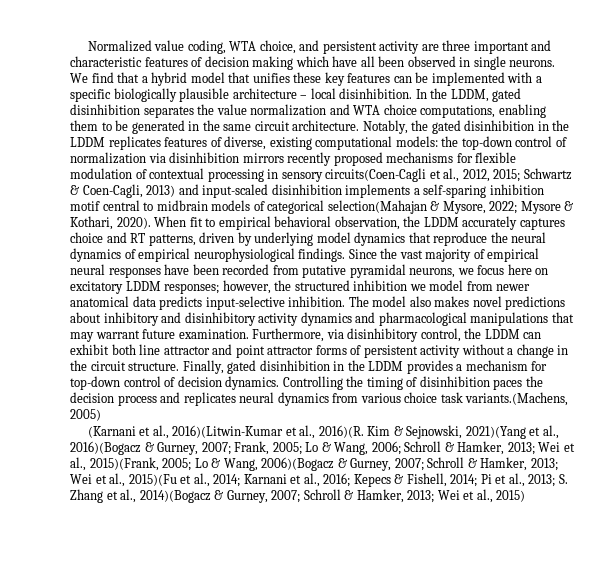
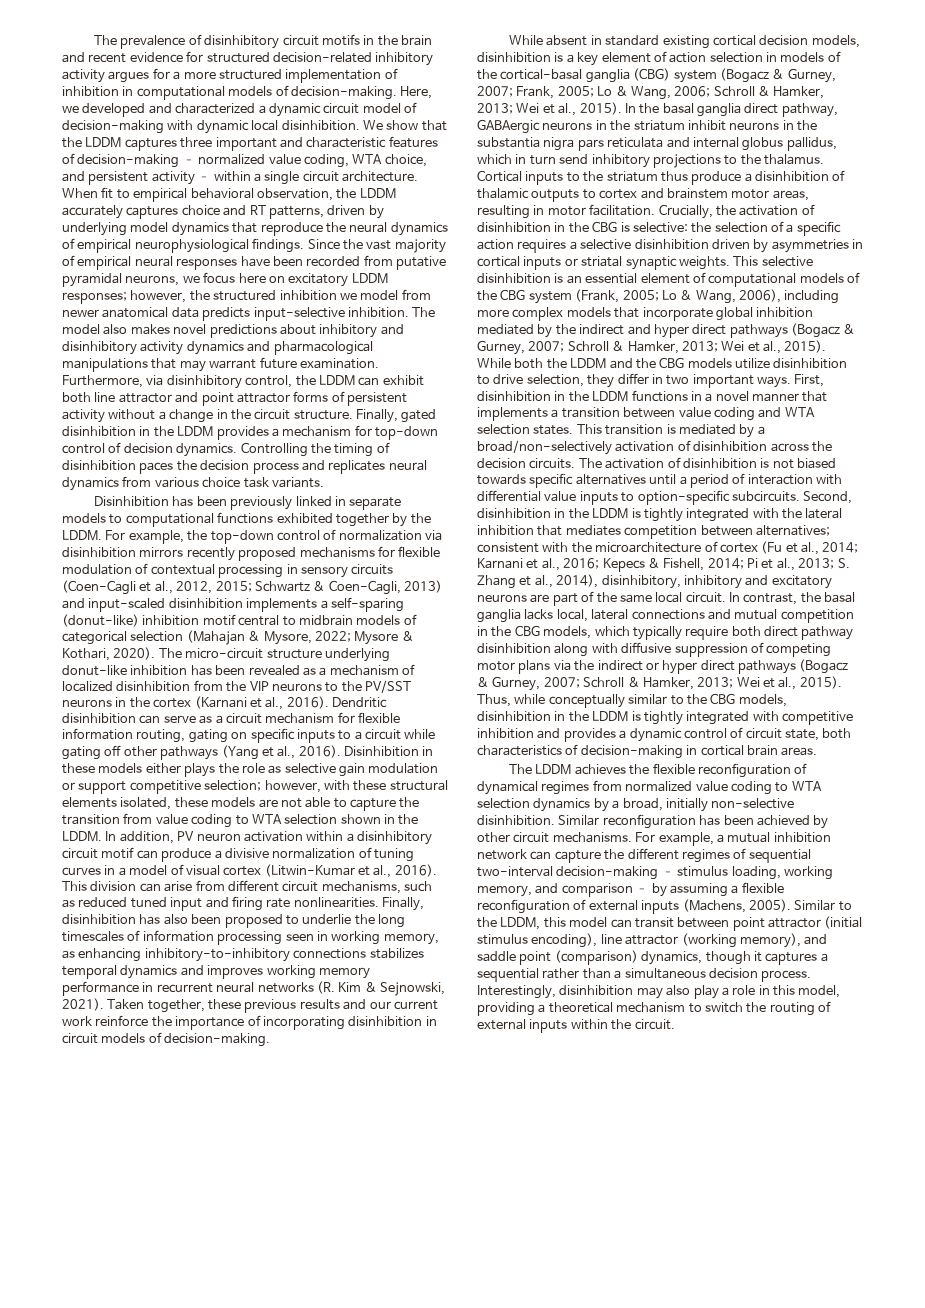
- Normalized value coding, WTA choice, and persistent activity are three important and characteristic features of decision making which have all been observed in single neurons. We find that a hybrid model that unifies these key features can be implemented with a specific biologically plausible architecture – local disinhibition. In the LDDM, gated disinhibition separates the value normalization and WTA choice computations, enabling them to be generated in the same circuit architecture. Notably, the gated disinhibition in the LDDM replicates features of diverse, existing computational models: the top-down control of normalization via disinhibition mirrors recently proposed mechanisms for flexible modulation of contextual processing in sensory circuits(Coen-Cagli et al., 2012, 2015; Schwartz & Coen-Cagli, 2013) and input-scaled disinhibition implements a self-sparing inhibition motif central to midbrain models of categorical selection(Mahajan & Mysore, 2022; Mysore & Kothari, 2020).
+ The prevalence of disinhibitory circuit motifs in the brain and recent evidence for structured decision-related inhibitory activity argues for a more structured implementation of inhibition in computational models of decision-making. Here, we developed and characterized a dynamic circuit model of decision-making with dynamic local disinhibition. We show that the LDDM captures three important and characteristic features of decision-making – normalized value coding, WTA choice, and persistent activity – within a single circuit architecture.
- Controlling the timing of disinhibition paces the decision process and replicates neural dynamics from various choice task variants.(Machens, 2005)
- (Karnani et al., 2016)(Litwin-Kumar et al., 2016)(R. Kim & Sejnowski, 2021)(Yang et al., 2016)(Bogacz & Gurney, 2007;
+ Controlling the timing of disinhibition paces the decision process and replicates neural dynamics from various choice task variants.
+ Disinhibition has been previously linked in separate models to computational functions exhibited together by the LDDM. For example, the top-down control of normalization via disinhibition mirrors recently proposed mechanisms for flexible modulation of contextual processing in sensory circuits (Coen-Cagli et al., 2012, 2015; Schwartz & Coen-Cagli, 2013) and input-scaled disinhibition implements a self-sparing (donut-like) inhibition motif central to midbrain models of categorical selection (Mahajan & Mysore, 2022; Mysore & Kothari, 2020). The micro-circuit structure underlying donut-like inhibition has been revealed as a mechanism of localized disinhibition from the VIP neurons to the PV/SST neurons in the cortex (Karnani et al., 2016). Dendritic disinhibition can serve as a circuit mechanism for flexible information routing, gating on specific inputs to a circuit while gating off other pathways (Yang et al., 2016). Disinhibition in these models either plays the role as selective gain modulation or support competitive selection; however, with these structural elements isolated, these models are not able to capture the transition from value coding to WTA selection shown in the LDDM. In addition, PV neuron activation within a disinhibitory circuit motif can produce a divisive normalization of tuning curves in a model of visual cortex (Litwin-Kumar et al., 2016). This division can arise from different circuit mechanisms, such as reduced tuned input and firing rate nonlinearities. Finally, disinhibition has also been proposed to underlie the long timescales of information processing seen in working memory, as enhancing inhibitory-to-inhibitory connections stabilizes temporal dynamics and improves working memory performance in recurrent neural networks (R. Kim & Sejnowski, 2021). Taken together, these previous results and our current work reinforce the importance of incorporating disinhibition in circuit models of decision-making.
+ While absent in standard existing cortical decision models, disinhibition is a key element of action selection in models of the cortical-basal ganglia (CBG) system (Bogacz & Gurney, 2007;
- Wei et al., 2015)(Frank, 2005; Lo & Wang, 2006)(Bogacz & Gurney, 2007;
+ Wei et al., 2015). In the basal ganglia direct pathway, GABAergic neurons in the striatum inhibit neurons in the substantia nigra pars reticulata and internal globus pallidus, which in turn send inhibitory projections to the thalamus. Cortical inputs to the striatum thus produce a disinhibition of thalamic outputs to cortex and brainstem motor areas, resulting in motor facilitation. Crucially, the activation of disinhibition in the CBG is selective: the selection of a specific action requires a selective disinhibition driven by asymmetries in cortical inputs or striatal synaptic weights. This selective disinhibition is an essential element of computational models of the CBG system (Frank, 2005; Lo & Wang, 2006), including more complex models that incorporate global inhibition mediated by the indirect and hyper direct pathways (Bogacz & Gurney, 2007;
- Wei et al., 2015)(Fu et al., 2014;
+ Wei et al., 2015). While both the LDDM and the CBG models utilize disinhibition to drive selection, they differ in two important ways. First, disinhibition in the LDDM functions in a novel manner that implements a transition between value coding and WTA selection states. This transition is mediated by a broad/non-selectively activation of disinhibition across the decision circuits. The activation of disinhibition is not biased towards specific alternatives until a period of interaction with differential value inputs to option-specific subcircuits. Second, disinhibition in the LDDM is tightly integrated with the lateral inhibition that mediates competition between alternatives; consistent with the microarchitecture of cortex (Fu et al., 2014;
- S. Zhang et al., 2014)(Bogacz & Gurney, 2007;
+ S. Zhang et al., 2014), disinhibitory, inhibitory and excitatory neurons are part of the same local circuit. In contrast, the basal ganglia lacks local, lateral connections and mutual competition in the CBG models, which typically require both direct pathway disinhibition along with diffusive suppression of competing motor plans via the indirect or hyper direct pathways (Bogacz & Gurney, 2007;
- Wei et al., 2015)
+ Wei et al., 2015). Thus, while conceptually similar to the CBG models, disinhibition in the LDDM is tightly integrated with competitive inhibition and provides a dynamic control of circuit state, both characteristics of decision-making in cortical brain areas.
+ The LDDM achieves the flexible reconfiguration of dynamical regimes from normalized value coding to WTA selection dynamics by a broad, initially non-selective disinhibition. Similar reconfiguration has been achieved by other circuit mechanisms. For example, a mutual inhibition network can capture the different regimes of sequential two-interval decision-making – stimulus loading, working memory, and comparison – by assuming a flexible reconfiguration of external inputs (Machens, 2005). Similar to the LDDM, this model can transit between point attractor (initial stimulus encoding), line attractor (working memory), and saddle point (comparison) dynamics, though it captures a sequential rather than a simultaneous decision process. Interestingly, disinhibition may also play a role in this model, providing a theoretical mechanism to switch the routing of external inputs within the circuit.

